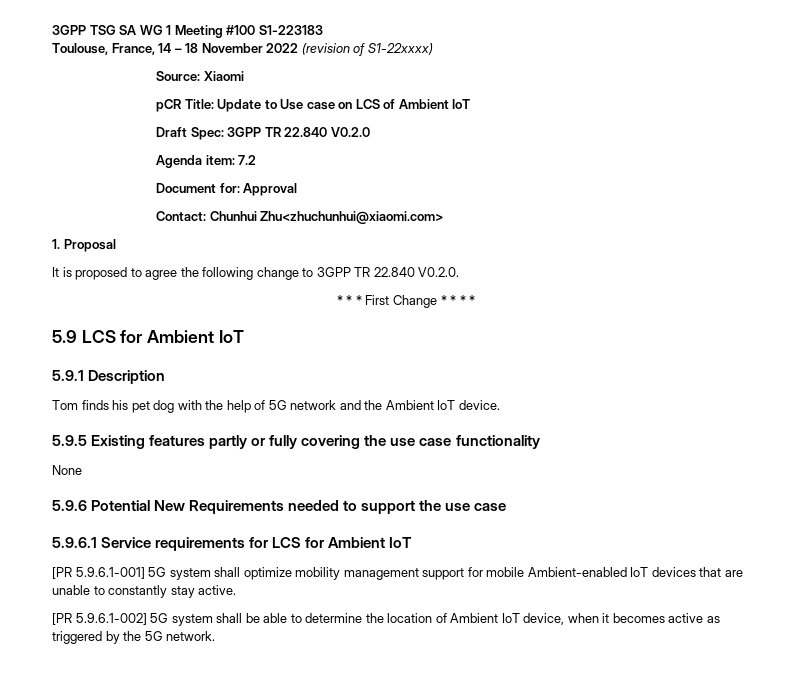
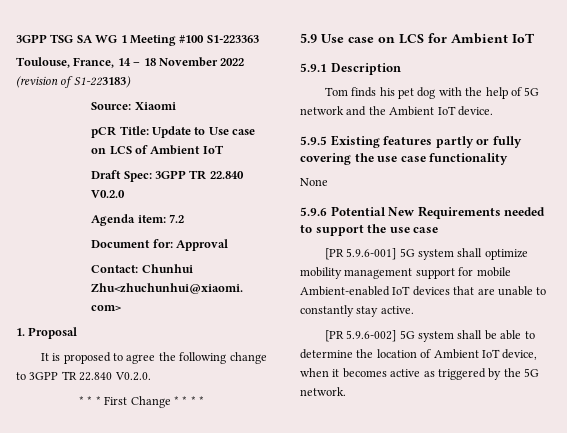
- 3GPP TSG SA WG 1 Meeting #100 S1-223183
+ 3GPP TSG SA WG 1 Meeting #100 S1-223363
- Toulouse, France, 14 – 18 November 2022 (revision of S1-22xxxx)
+ Toulouse, France, 14 – 18 November 2022 (revision of S1-223183)
- 5.9 LCS for Ambient IoT
+ 5.9 Use case on LCS for Ambient IoT
- 5.9.6.1 Service requirements for LCS for Ambient IoT
- [PR 5.9.6.1-001] 5G system shall optimize mobility management support for mobile Ambient-enabled IoT devices that are unable to constantly stay active.
+ [PR 5.9.6-001] 5G system shall optimize mobility management support for mobile Ambient-enabled IoT devices that are unable to constantly stay active.
- [PR 5.9.6.1-002] 5G system shall be able to determine the location of Ambient IoT device, when it becomes active as triggered by the 5G network.
+ [PR 5.9.6-002] 5G system shall be able to determine the location of Ambient IoT device, when it becomes active as triggered by the 5G network.

